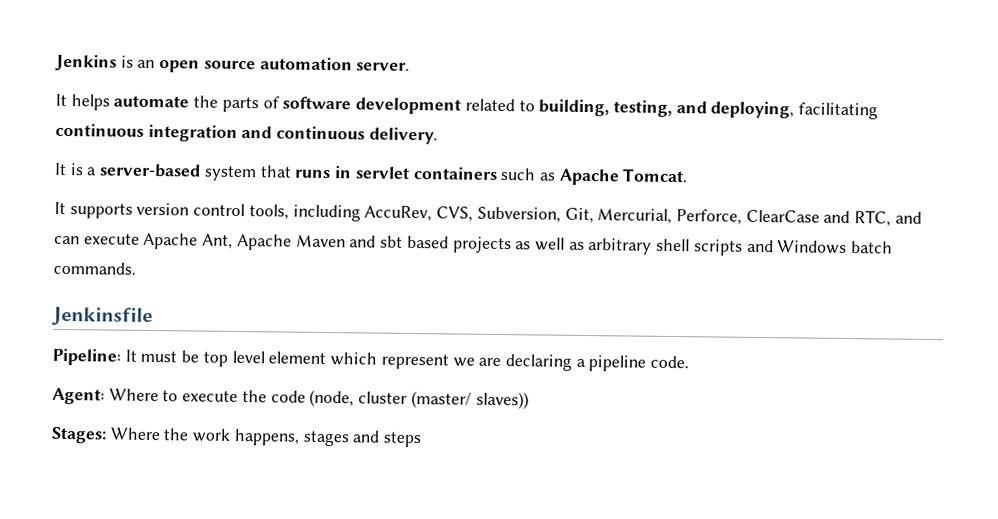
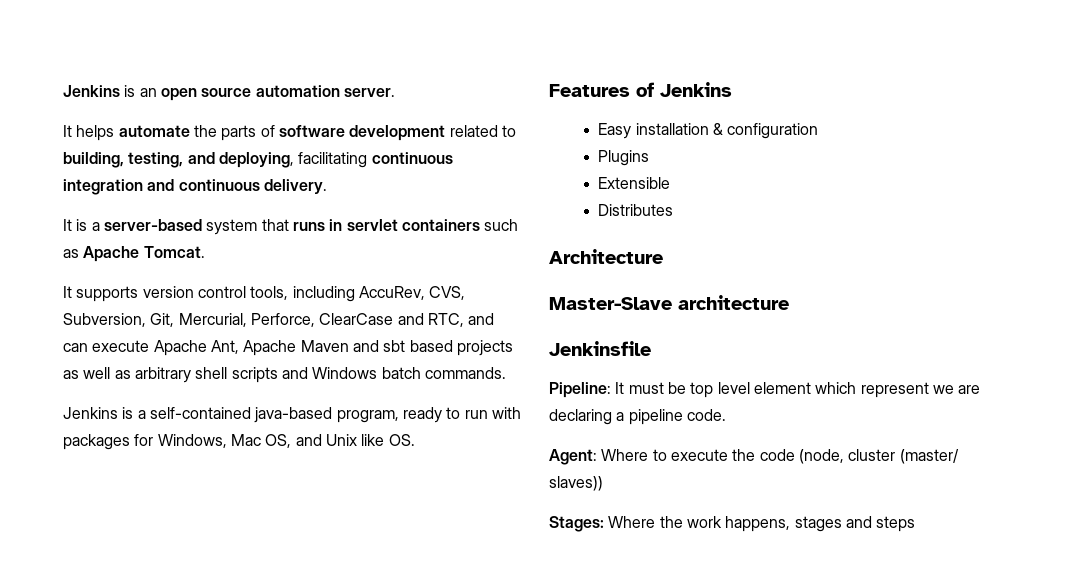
+ Jenkins is a self-contained java-based program, ready to run with packages for Windows, Mac OS, and Unix like OS.
+ Features of Jenkins
+ Easy installation & configuration
+ Plugins
+ Extensible
+ Distributes
+ Architecture
+ Master-Slave architecture

